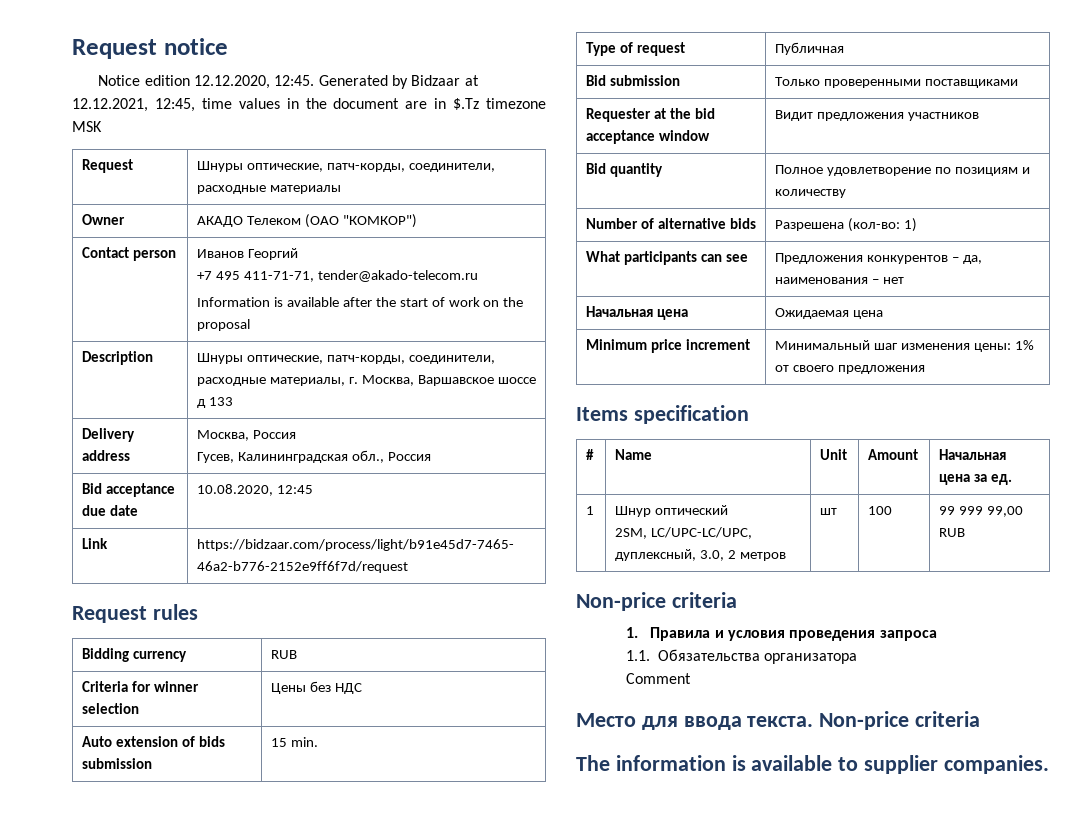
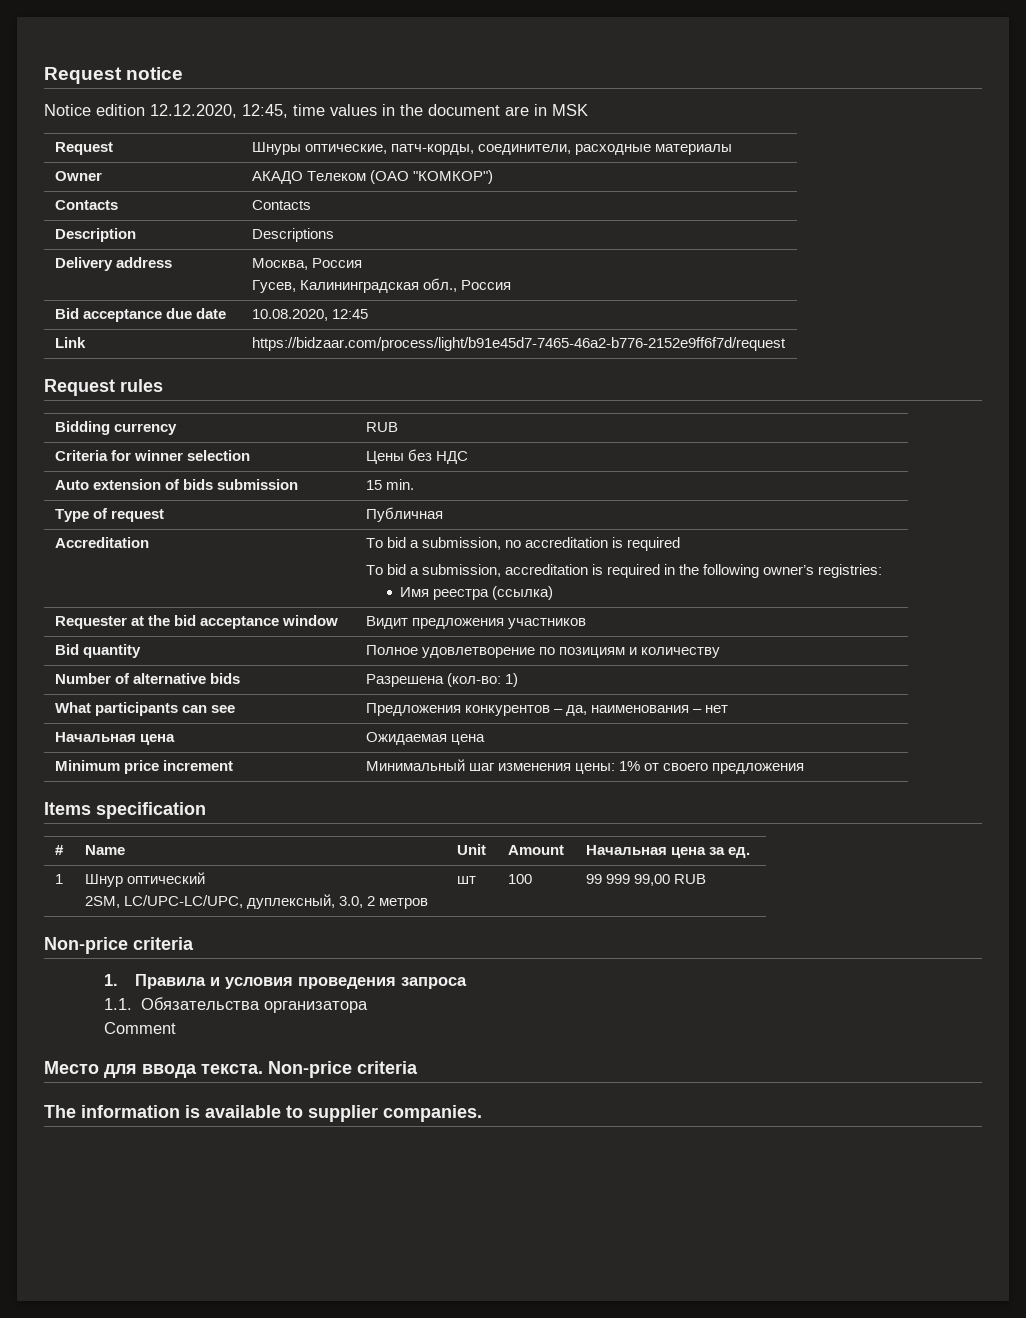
- Notice edition 12.12.2020, 12:45. Generated by Bidzaar at 12.12.2021, 12:45, time values in the document are in $.Tz timezone MSK
+ Notice edition 12.12.2020, 12:45, time values in the document are in MSK
- Contact person | Иванов Георгий
- +7 495 411-71-71, tender@akado-telecom.ru
- Information is available after the start of work on the proposal
- Description | Шнуры оптические, патч-корды, соединители, расходные материалы, г. Москва, Варшавское шоссе д 133
+ Contacts | Contacts
+ Description | Descriptions
- Bid submission | Только проверенными поставщиками
+ Accreditation | To bid a submission, no accreditation is required
+ To bid a submission, accreditation is required in the following owner’s registries:
+ Имя реестра (ссылка)

